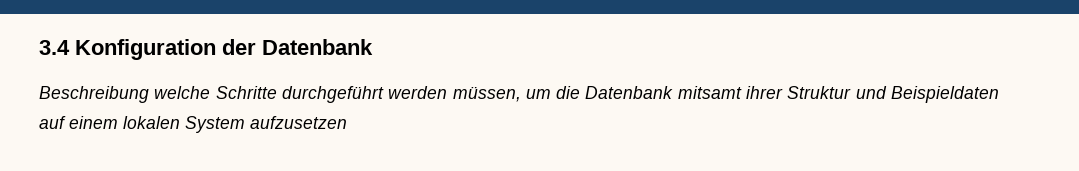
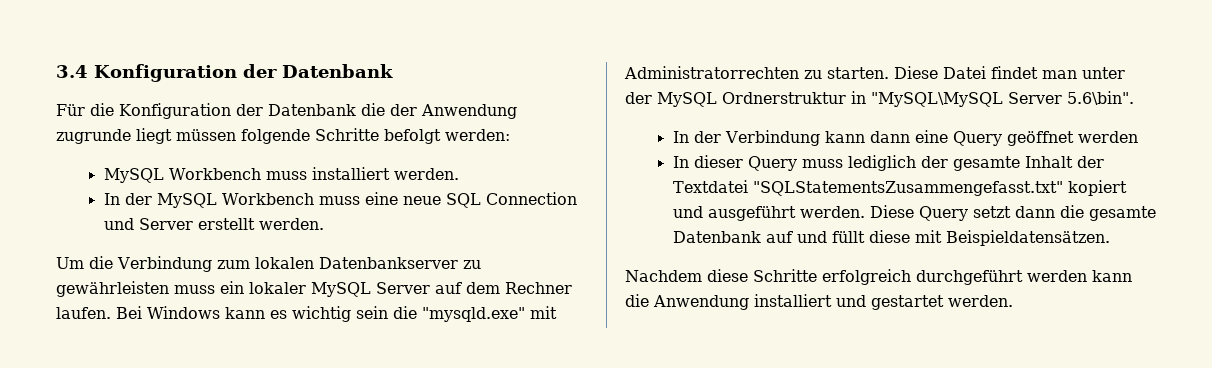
- Beschreibung welche Schritte durchgeführt werden müssen, um die Datenbank mitsamt ihrer Struktur und Beispieldaten auf einem lokalen System aufzusetzen
+ Für die Konfiguration der Datenbank die der Anwendung zugrunde liegt müssen folgende Schritte befolgt werden:
+ MySQL Workbench muss installiert werden.
+ In der MySQL Workbench muss eine neue SQL Connection und Server erstellt werden.
+ Um die Verbindung zum lokalen Datenbankserver zu gewährleisten muss ein lokaler MySQL Server auf dem Rechner laufen. Bei Windows kann es wichtig sein die "mysqld.exe" mit Administratorrechten zu starten. Diese Datei findet man unter der MySQL Ordnerstruktur in "MySQL\MySQL Server 5.6\bin".
+ In der Verbindung kann dann eine Query geöffnet werden
+ In dieser Query muss lediglich der gesamte Inhalt der Textdatei "SQLStatementsZusammengefasst.txt" kopiert und ausgeführt werden. Diese Query setzt dann die gesamte Datenbank auf und füllt diese mit Beispieldatensätzen.
+ Nachdem diese Schritte erfolgreich durchgeführt werden kann die Anwendung installiert und gestartet werden.

